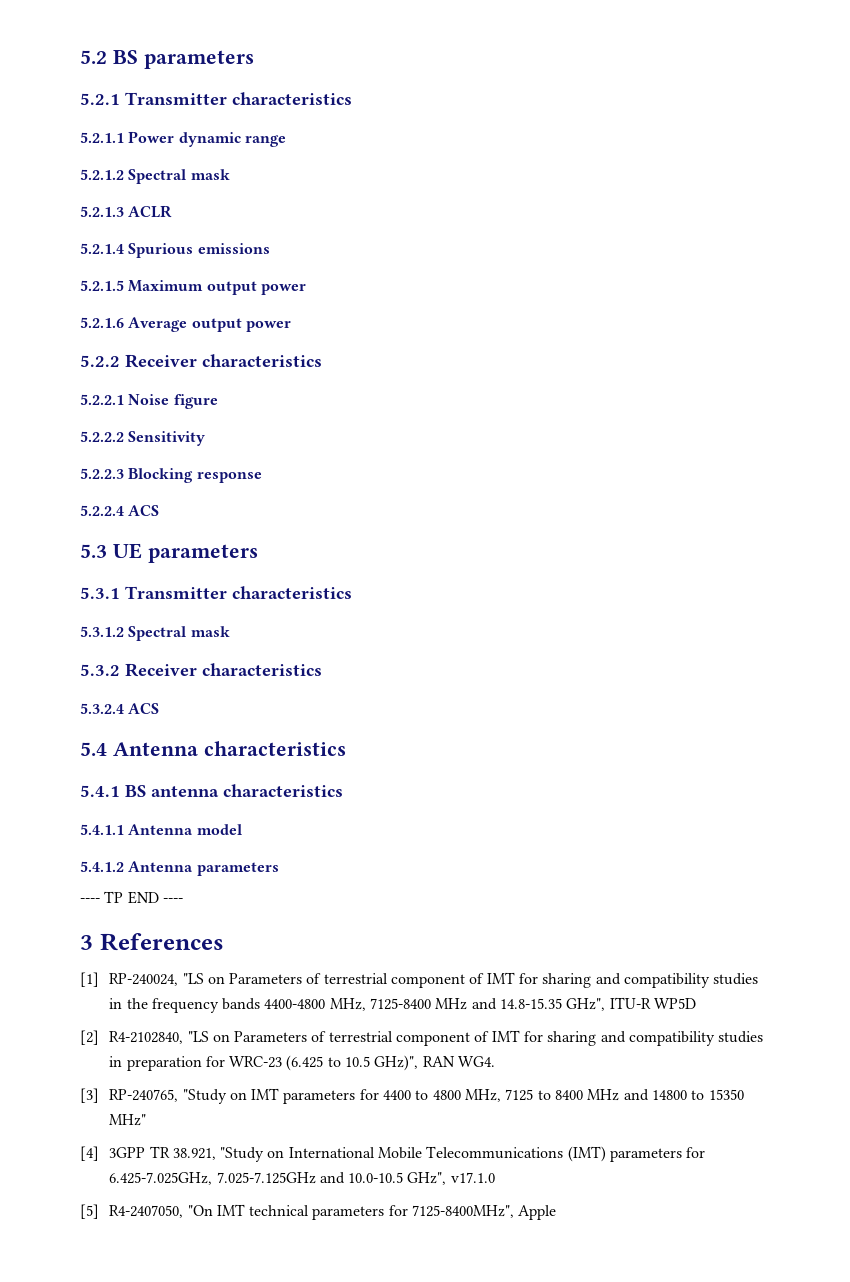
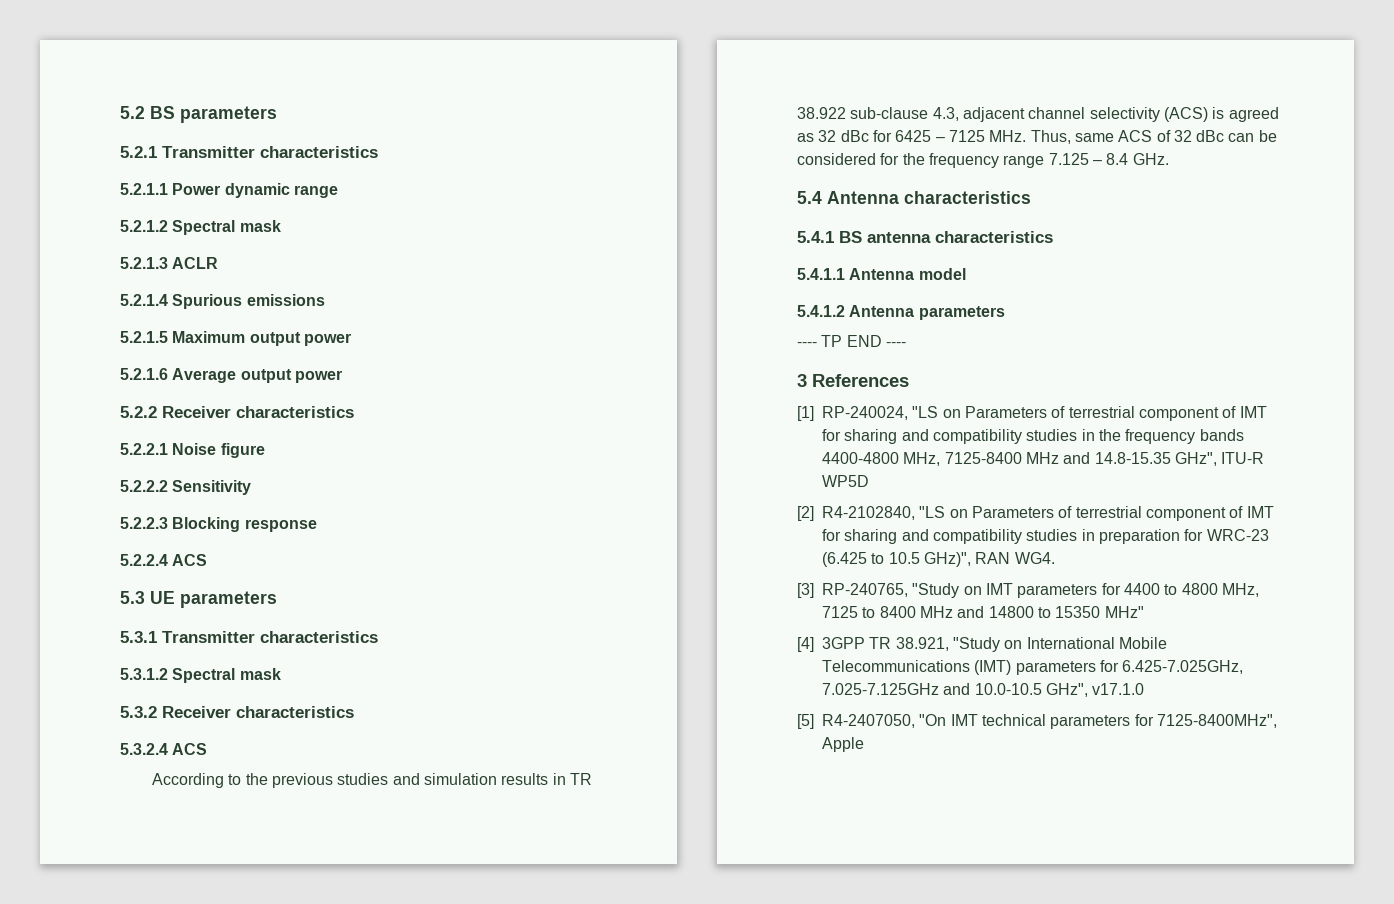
+ According to the previous studies and simulation results in TR 38.922 sub-clause 4.3, adjacent channel selectivity (ACS) is agreed as 32 dBc for 6425 – 7125 MHz. Thus, same ACS of 32 dBc can be considered for the frequency range 7.125 – 8.4 GHz.

